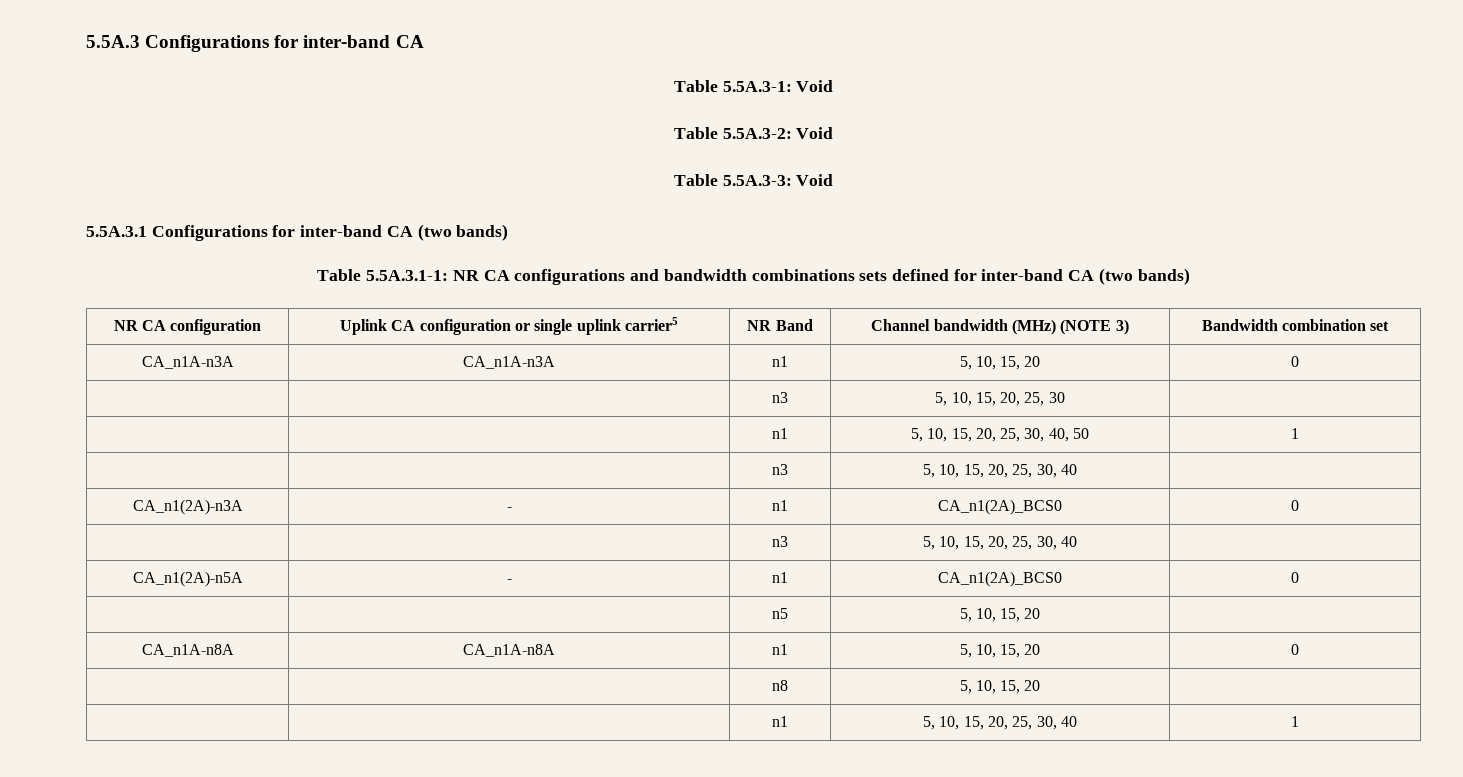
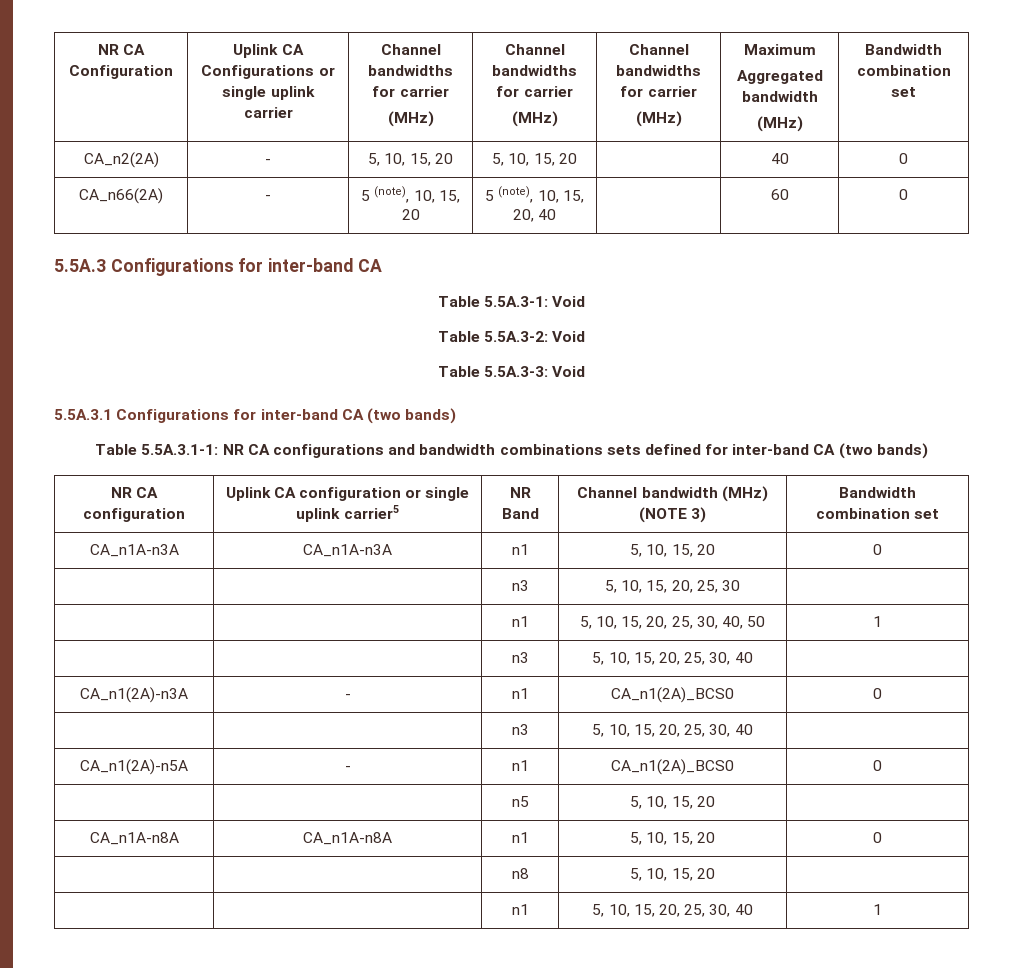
+ NR CA Configuration | Uplink CA Configurations or single uplink carrier | Channel bandwidths for carrier
+ (MHz) | Channel bandwidths for carrier
+ (MHz) | Channel bandwidths for carrier
+ (MHz) | Maximum
+ Aggregated bandwidth
+ (MHz) | Bandwidth combination set
+ CA_n2(2A) | - | 5, 10, 15, 20 | 5, 10, 15, 20 | | 40 | 0
+ CA_n66(2A) | - | 5 (note), 10, 15, 20 | 5 (note), 10, 15, 20, 40 | | 60 | 0

